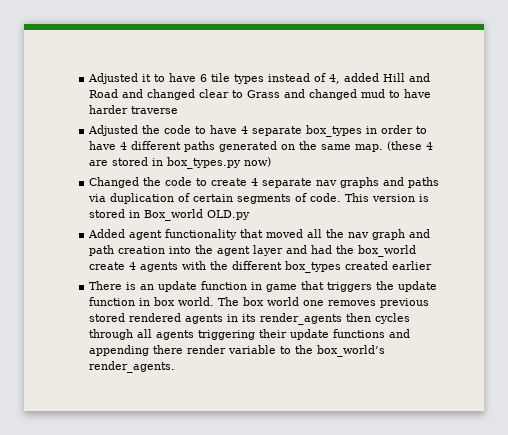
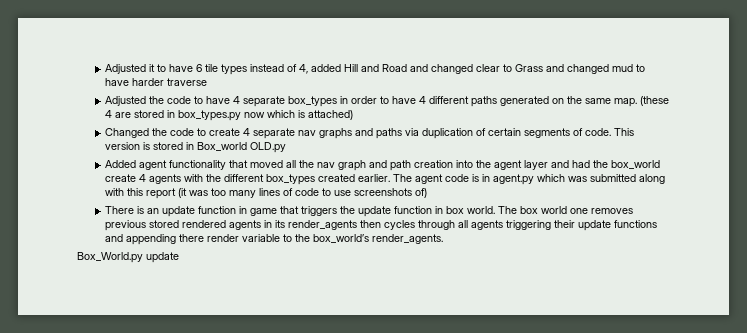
- (these 4 are stored in box_types.py now)
+ (these 4 are stored in box_types.py now which is attached)
- Added agent functionality that moved all the nav graph and path creation into the agent layer and had the box_world create 4 agents with the different box_types created earlier
+ Added agent functionality that moved all the nav graph and path creation into the agent layer and had the box_world create 4 agents with the different box_types created earlier. The agent code is in agent.py which was submitted along with this report (it was too many lines of code to use screenshots of)
+ Box_World.py update

